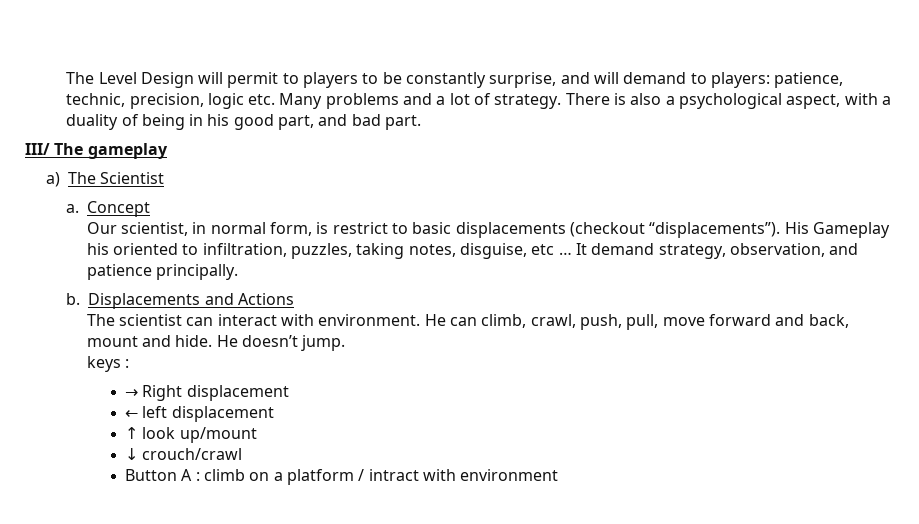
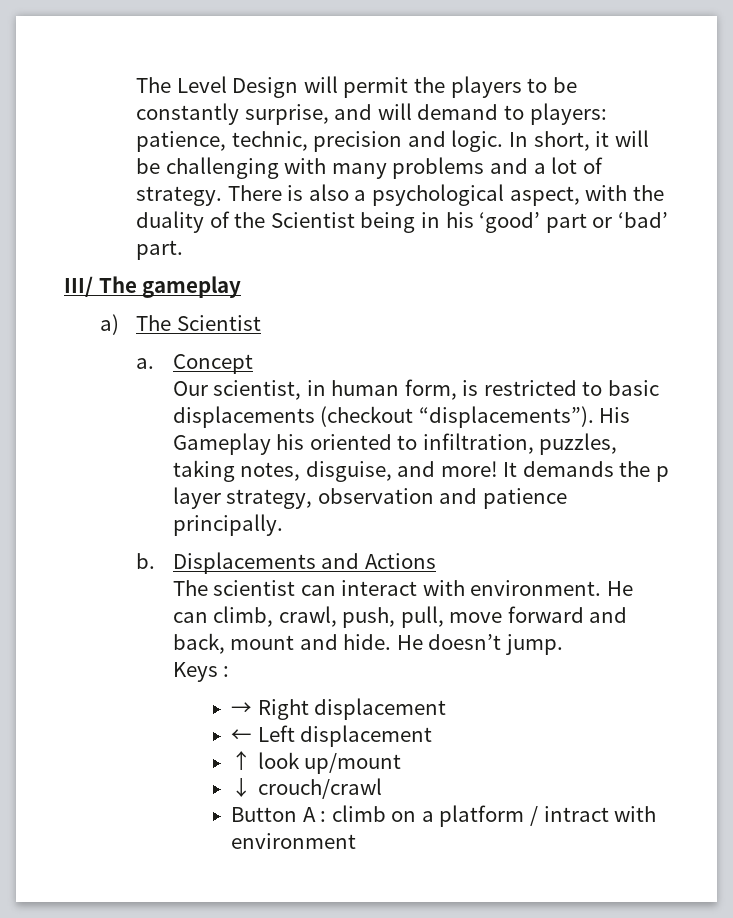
- The Level Design will permit to players to be constantly surprise, and will demand to players: patience, technic, precision, logic etc. Many problems and a lot of strategy.
+ The Level Design will permit the players to be constantly surprise, and will demand to players: patience, technic, precision and logic. In short, it will be challenging with many problems and a lot of strategy.
- There is also a psychological aspect, with a duality of being in his good part, and bad part.
+ There is also a psychological aspect, with the duality of the Scientist being in his ‘good’ part or ‘bad’ part.
- Our scientist, in normal form, is restrict to basic displacements (checkout “displacements”).
+ Our scientist, in human form, is restricted to basic displacements (checkout “displacements”).
- His Gameplay his oriented to infiltration, puzzles, taking notes, disguise, etc … It demand strategy, observation, and patience principally.
+ His Gameplay his oriented to infiltration, puzzles, taking notes, disguise, and more! It demands the p layer strategy, observation and patience principally.
- keys :
+ Keys :
- ← left displacement
+ ← Left displacement

